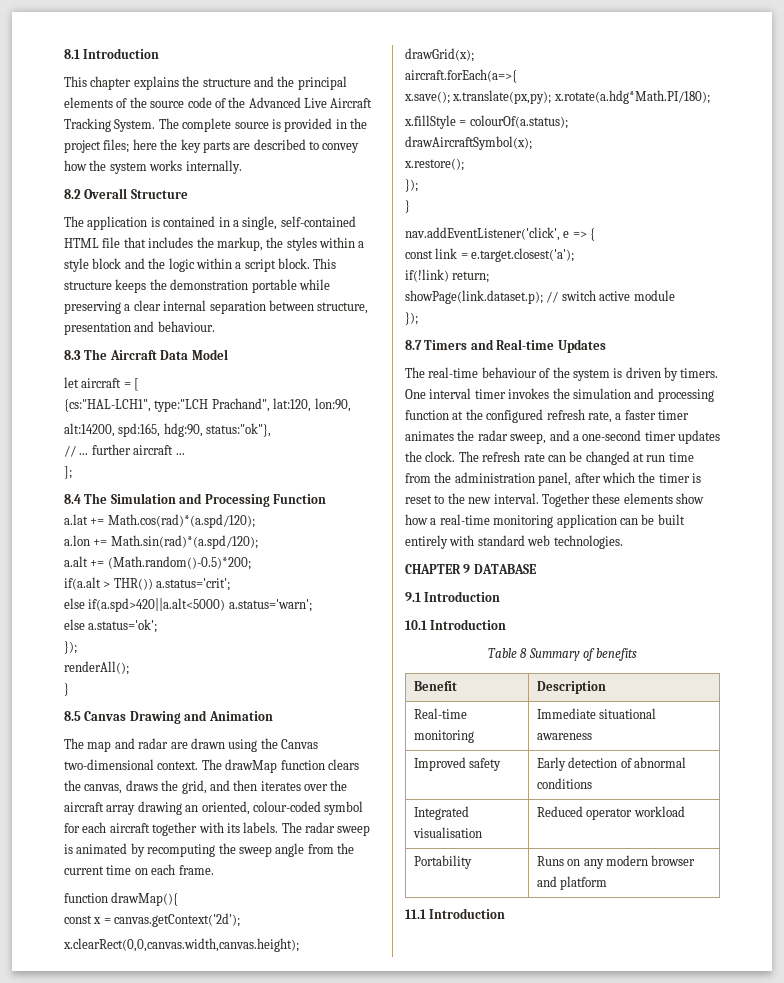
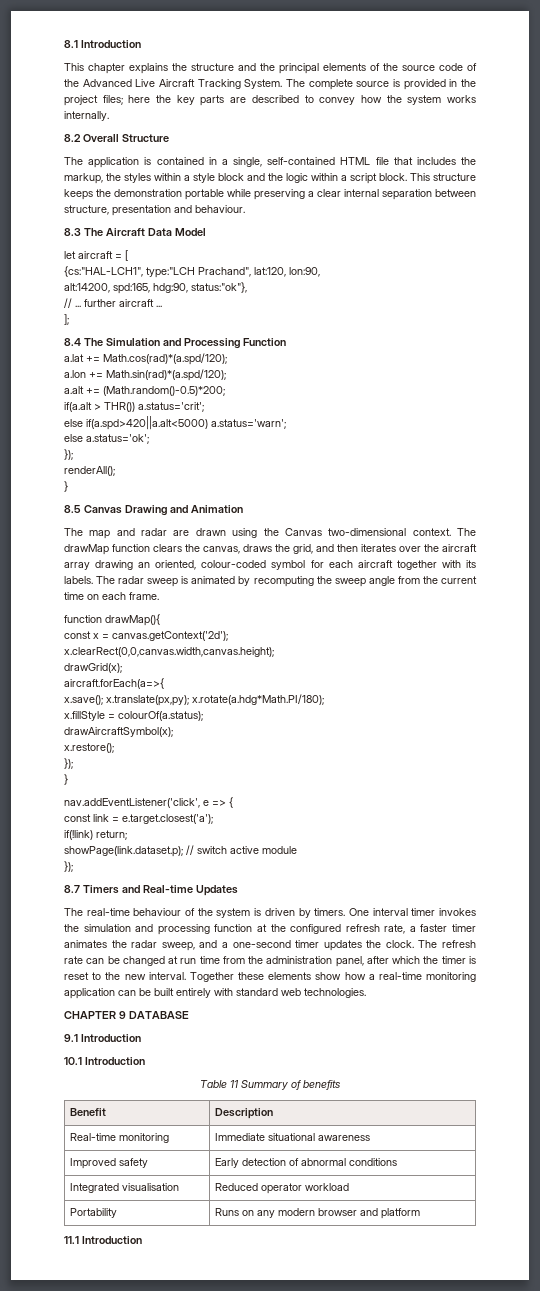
- Table 8 Summary of benefits
+ Table 11 Summary of benefits

